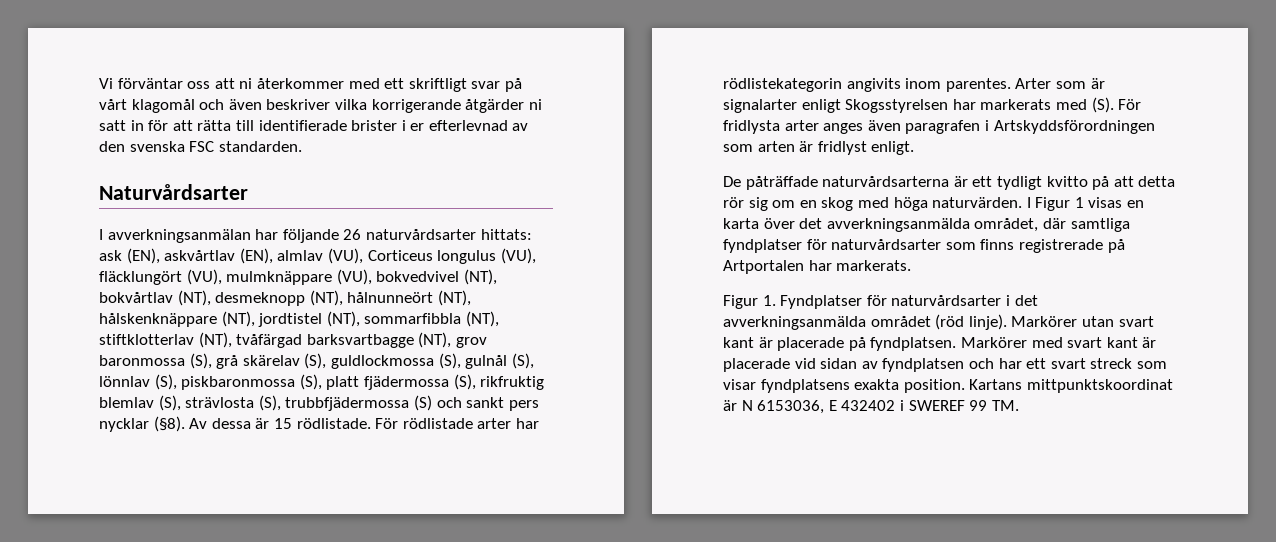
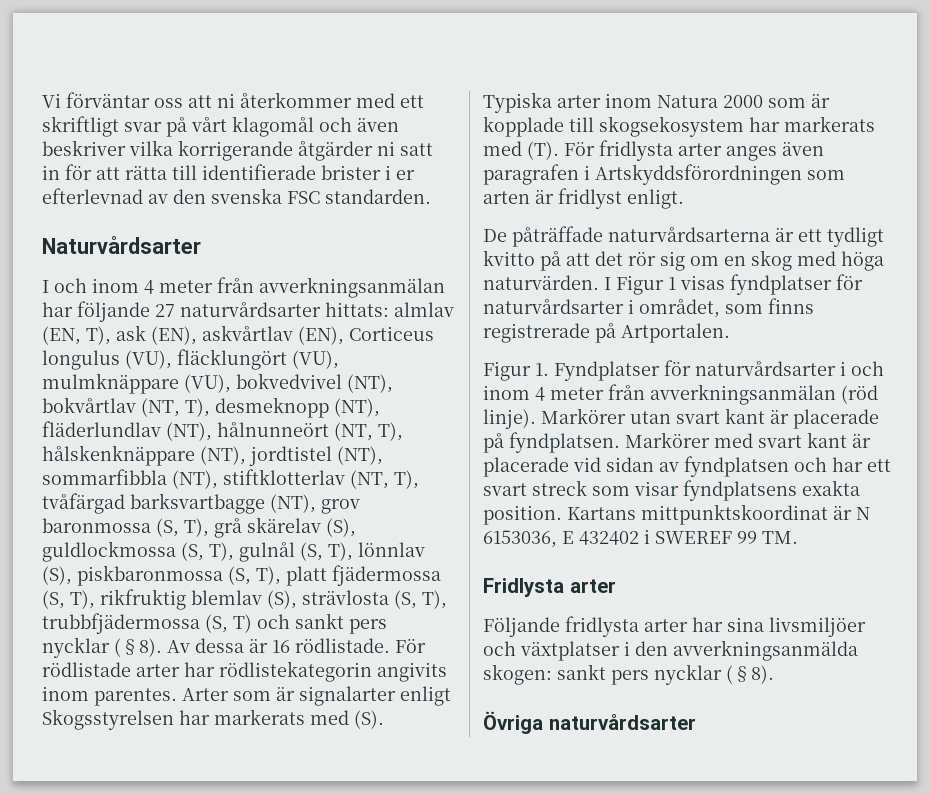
- I avverkningsanmälan har följande 26 naturvårdsarter hittats: ask (EN), askvårtlav (EN), almlav (VU), Corticeus longulus (VU), fläcklungört (VU), mulmknäppare (VU), bokvedvivel (NT), bokvårtlav (NT), desmeknopp (NT), hålnunneört (NT), hålskenknäppare (NT), jordtistel (NT), sommarfibbla (NT), stiftklotterlav (NT), tvåfärgad barksvartbagge (NT), grov baronmossa (S), grå skärelav (S), guldlockmossa (S), gulnål (S), lönnlav (S), piskbaronmossa (S), platt fjädermossa (S), rikfruktig blemlav (S), strävlosta (S), trubbfjädermossa (S) och sankt pers nycklar (§8).
+ I och inom 4 meter från avverkningsanmälan har följande 27 naturvårdsarter hittats: almlav (EN, T), ask (EN), askvårtlav (EN), Corticeus longulus (VU), fläcklungört (VU), mulmknäppare (VU), bokvedvivel (NT), bokvårtlav (NT, T), desmeknopp (NT), fläderlundlav (NT), hålnunneört (NT, T), hålskenknäppare (NT), jordtistel (NT), sommarfibbla (NT), stiftklotterlav (NT, T), tvåfärgad barksvartbagge (NT), grov baronmossa (S, T), grå skärelav (S), guldlockmossa (S, T), gulnål (S, T), lönnlav (S), piskbaronmossa (S, T), platt fjädermossa (S, T), rikfruktig blemlav (S), strävlosta (S, T), trubbfjädermossa (S, T) och sankt pers nycklar (§8).
- Av dessa är 15 rödlistade.
+ Av dessa är 16 rödlistade.
- Arter som är signalarter enligt Skogsstyrelsen har markerats med (S). För fridlysta arter anges även paragrafen i Artskyddsförordningen som arten är fridlyst enligt.
+ Arter som är signalarter enligt Skogsstyrelsen har markerats med (S). Typiska arter inom Natura 2000 som är kopplade till skogsekosystem har markerats med (T). För fridlysta arter anges även paragrafen i Artskyddsförordningen som arten är fridlyst enligt.
- De påträffade naturvårdsarterna är ett tydligt kvitto på att detta rör sig om en skog med höga naturvärden.
+ De påträffade naturvårdsarterna är ett tydligt kvitto på att det rör sig om en skog med höga naturvärden.
- I Figur 1 visas en karta över det avverkningsanmälda området, där samtliga fyndplatser för naturvårdsarter som finns registrerade på Artportalen har markerats.
+ I Figur 1 visas fyndplatser för naturvårdsarter i området, som finns registrerade på Artportalen.
- Figur 1. Fyndplatser för naturvårdsarter i det avverkningsanmälda området (röd linje).
+ Figur 1. Fyndplatser för naturvårdsarter i och inom 4 meter från avverkningsanmälan (röd linje).
+ Fridlysta arter
+ Följande fridlysta arter har sina livsmiljöer och växtplatser i den avverkningsanmälda skogen: sankt pers nycklar (§8).
+ Övriga naturvårdsarter

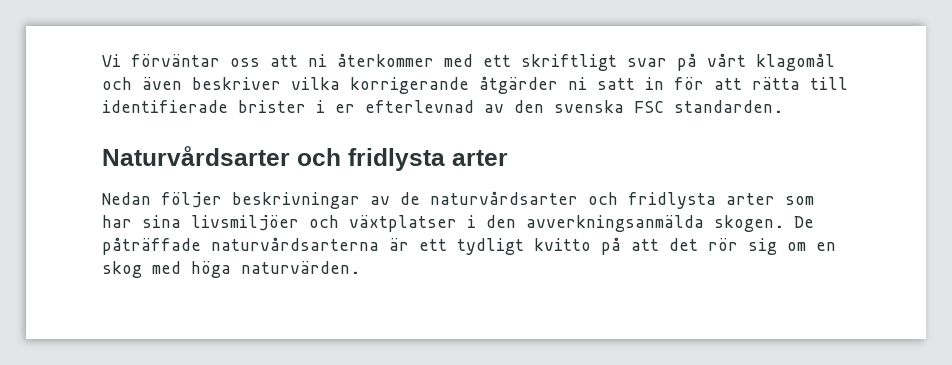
- Naturvårdsarter
- I och inom 4 meter från avverkningsanmälan har följande 27 naturvårdsarter hittats: almlav (EN, T), ask (EN), askvårtlav (EN), Corticeus longulus (VU), fläcklungört (VU), mulmknäppare (VU), bokvedvivel (NT), bokvårtlav (NT, T), desmeknopp (NT), fläderlundlav (NT), hålnunneört (NT, T), hålskenknäppare (NT), jordtistel (NT), sommarfibbla (NT), stiftklotterlav (NT, T), tvåfärgad barksvartbagge (NT), grov baronmossa (S, T), grå skärelav (S), guldlockmossa (S, T), gulnål (S, T), lönnlav (S), piskbaronmossa (S, T), platt fjädermossa (S, T), rikfruktig blemlav (S), strävlosta (S, T), trubbfjädermossa (S, T) och sankt pers nycklar (§8). Av dessa är 16 rödlistade. För rödlistade arter har rödlistekategorin angivits inom parentes. Arter som är signalarter enligt Skogsstyrelsen har markerats med (S). Typiska arter inom Natura 2000 som är kopplade till skogsekosystem har markerats med (T). För fridlysta arter anges även paragrafen i Artskyddsförordningen som arten är fridlyst enligt.
- De påträffade naturvårdsarterna är ett tydligt kvitto på att det rör sig om en skog med höga naturvärden. I Figur 1 visas fyndplatser för naturvårdsarter i området, som finns registrerade på Artportalen.
- Figur 1. Fyndplatser för naturvårdsarter i och inom 4 meter från avverkningsanmälan (röd linje). Markörer utan svart kant är placerade på fyndplatsen. Markörer med svart kant är placerade vid sidan av fyndplatsen och har ett svart streck som visar fyndplatsens exakta position. Kartans mittpunktskoordinat är N 6153036, E 432402 i SWEREF 99 TM.
- Fridlysta arter
- Följande fridlysta arter har sina livsmiljöer och växtplatser i den avverkningsanmälda skogen: sankt pers nycklar (§8).
- Övriga naturvårdsarter
+ Naturvårdsarter och fridlysta arter
+ Nedan följer beskrivningar av de naturvårdsarter och fridlysta arter som har sina livsmiljöer och växtplatser i den avverkningsanmälda skogen. De påträffade naturvårdsarterna är ett tydligt kvitto på att det rör sig om en skog med höga naturvärden.

